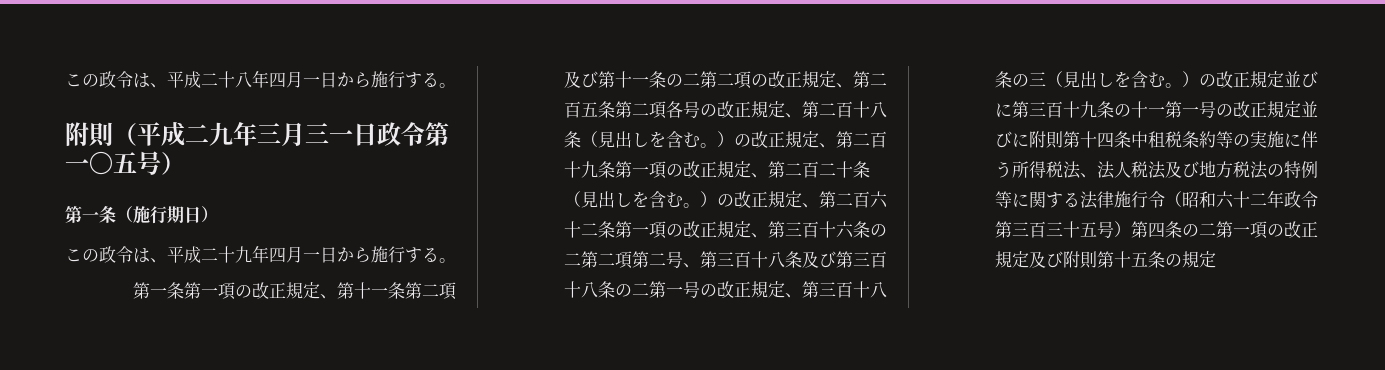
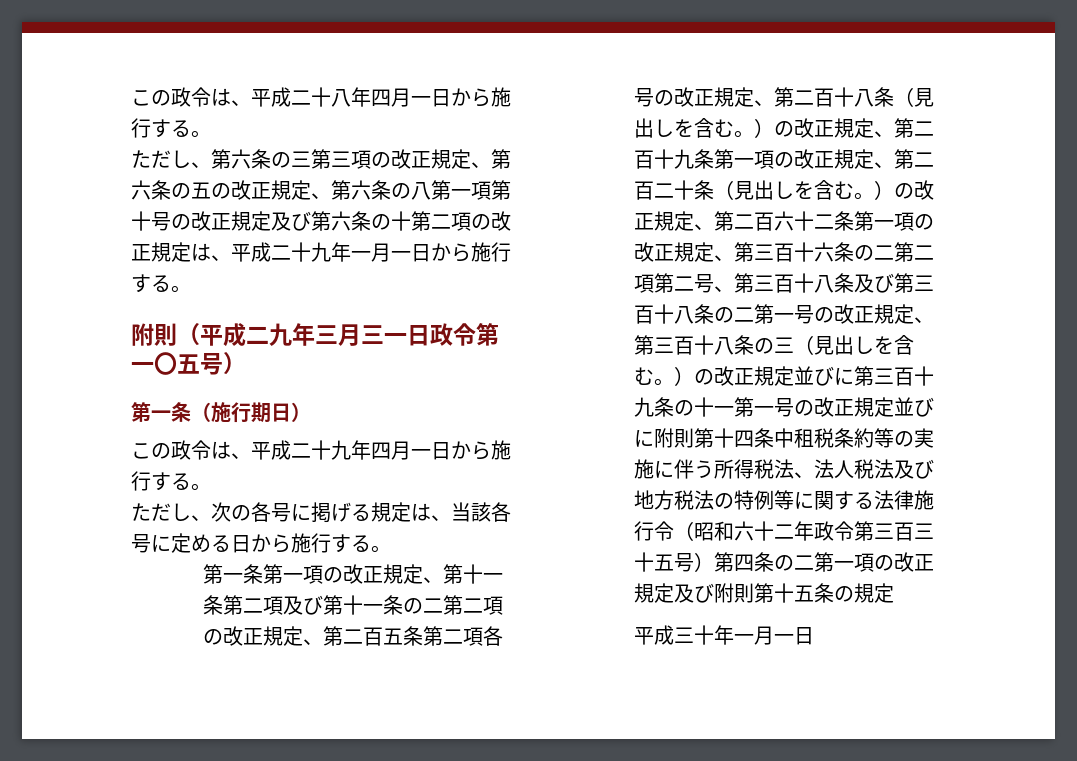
+ ただし、第六条の三第三項の改正規定、第六条の五の改正規定、第六条の八第一項第十号の改正規定及び第六条の十第二項の改正規定は、平成二十九年一月一日から施行する。
+ ただし、次の各号に掲げる規定は、当該各号に定める日から施行する。
+ 平成三十年一月一日

